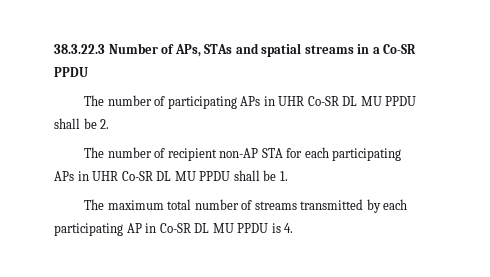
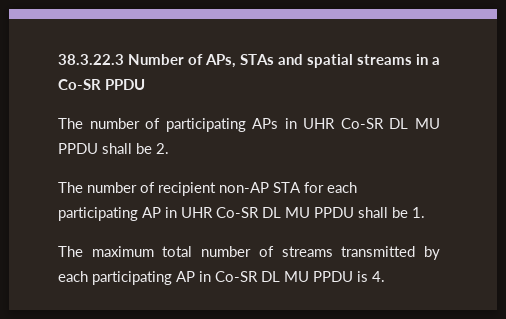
- The number of recipient non-AP STA for each participating APs in UHR Co-SR DL MU PPDU shall be 1.
+ The number of recipient non-AP STA for each participating AP in UHR Co-SR DL MU PPDU shall be 1.

